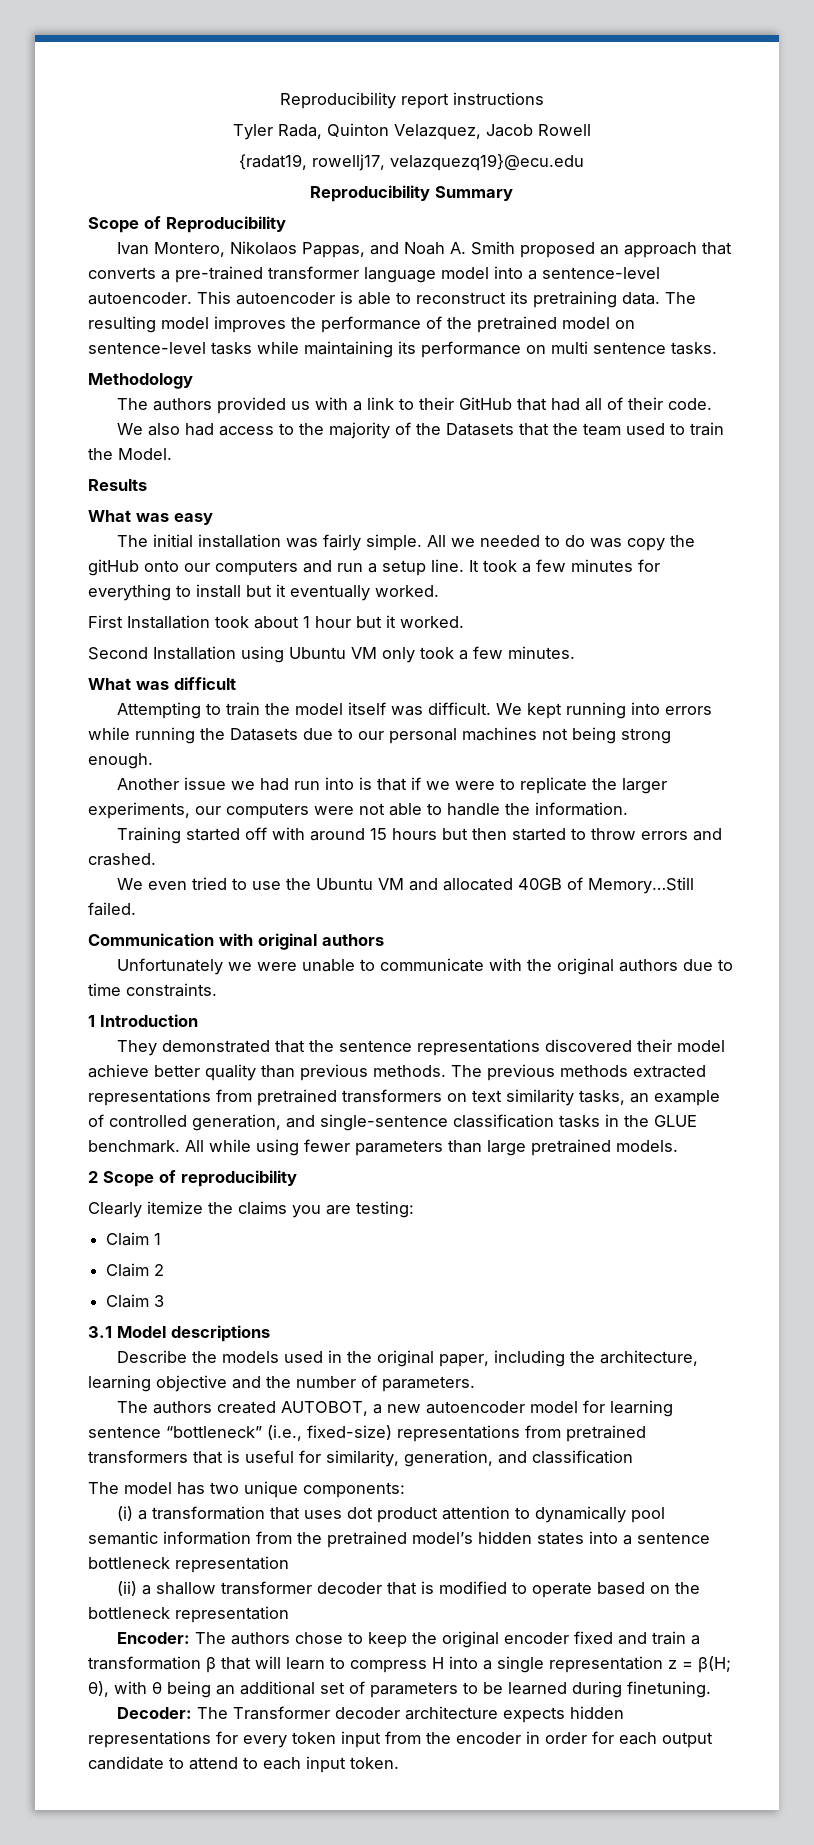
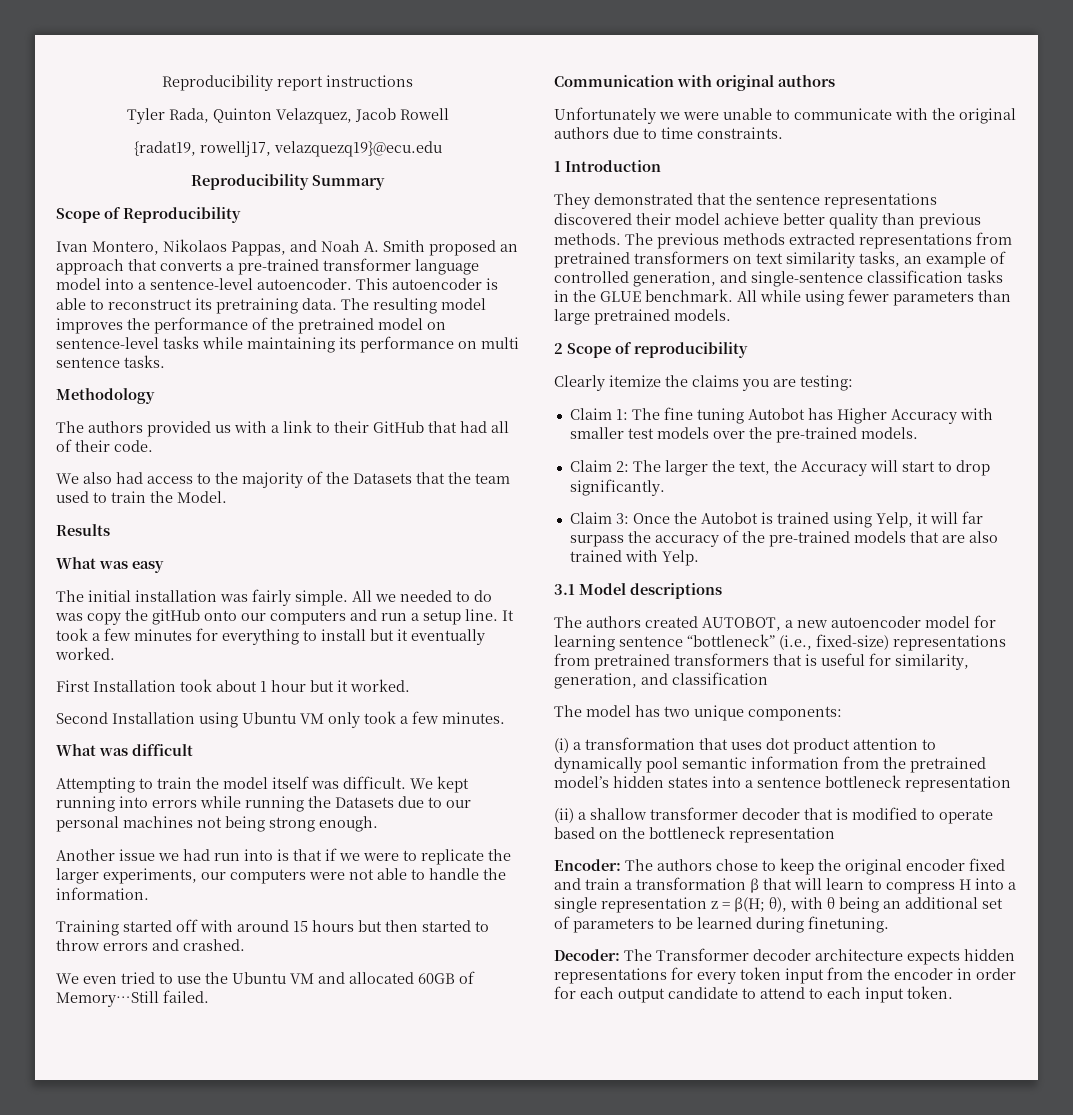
- We even tried to use the Ubuntu VM and allocated 40GB of Memory…Still failed.
+ We even tried to use the Ubuntu VM and allocated 60GB of Memory…Still failed.
- Claim 1
- Claim 2
- Claim 3
+ Claim 1: The fine tuning Autobot has Higher Accuracy with smaller test models over the pre-trained models.
+ Claim 2: The larger the text, the Accuracy will start to drop significantly.
+ Claim 3: Once the Autobot is trained using Yelp, it will far surpass the accuracy of the pre-trained models that are also trained with Yelp.
  3.1 Model descriptions
- Describe the models used in the original paper, including the architecture, learning objective and the number of parameters.

